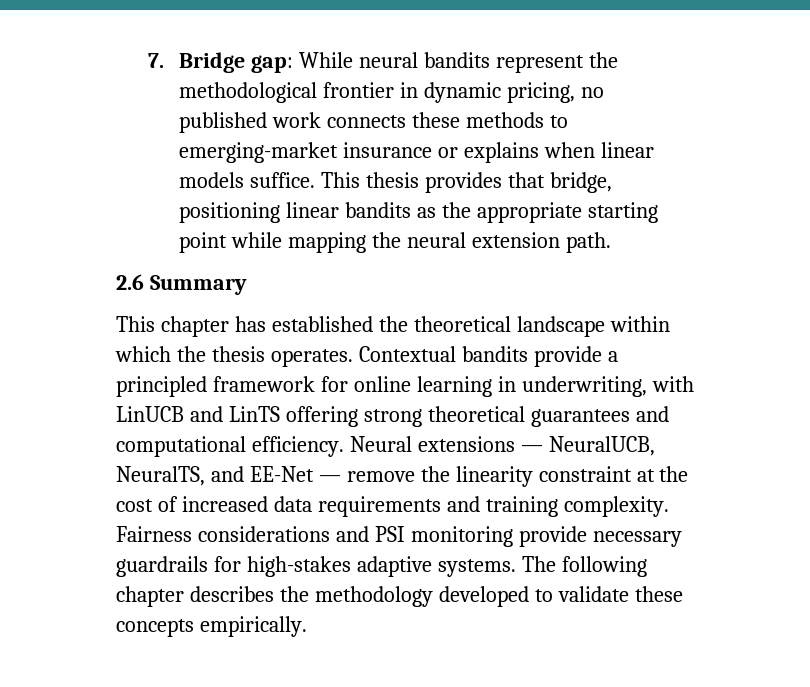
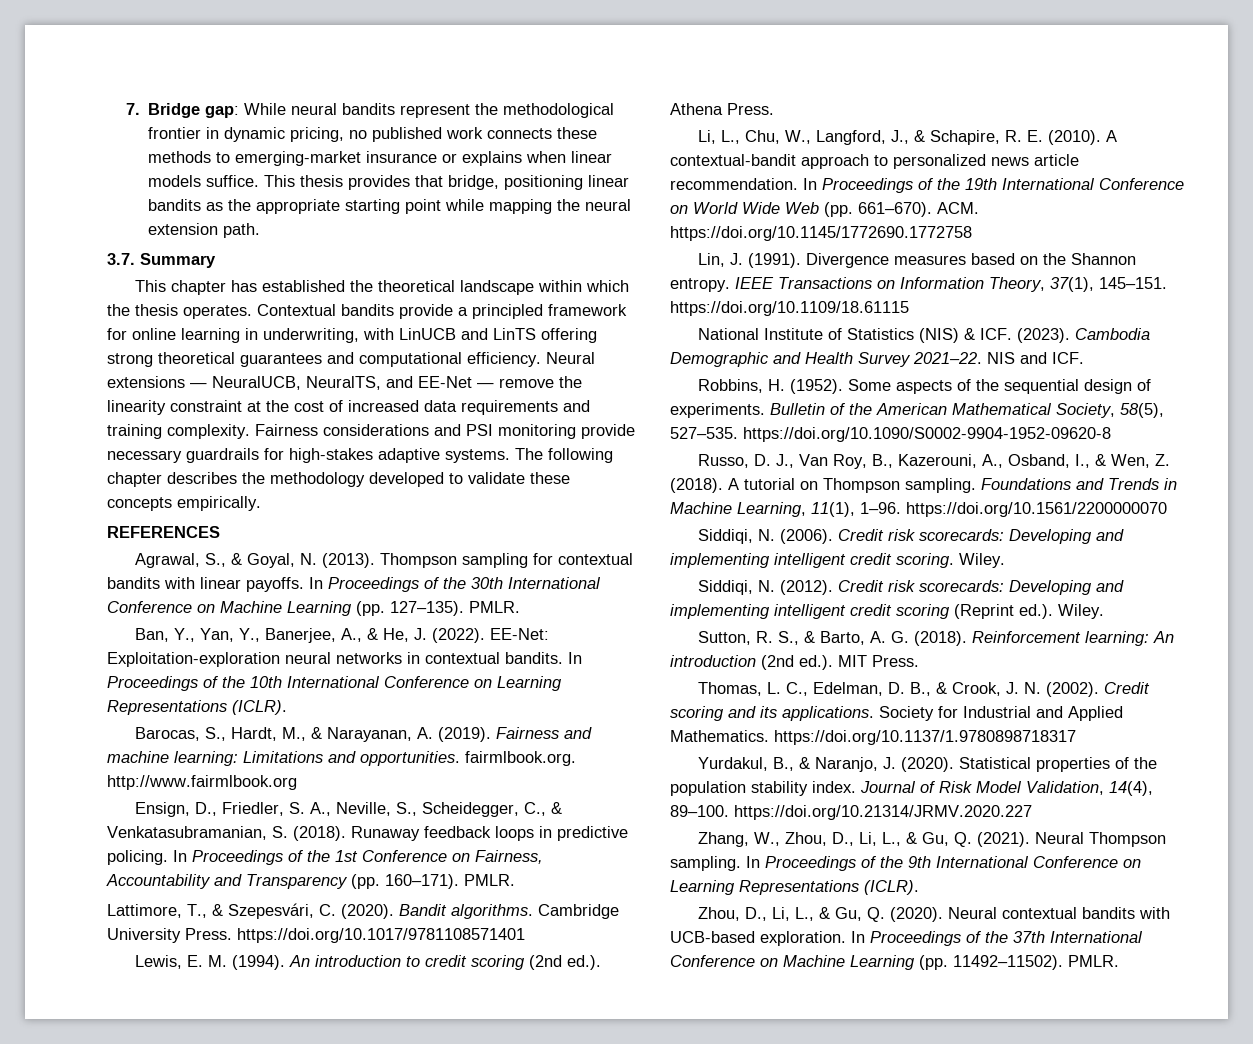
- 2.6 Summary
+ 3.7. Summary
+ REFERENCES
+ Agrawal, S., & Goyal, N. (2013). Thompson sampling for contextual bandits with linear payoffs. In Proceedings of the 30th International Conference on Machine Learning (pp. 127–135). PMLR.
+ Ban, Y., Yan, Y., Banerjee, A., & He, J. (2022). EE-Net: Exploitation-exploration neural networks in contextual bandits. In Proceedings of the 10th International Conference on Learning Representations (ICLR).
+ Barocas, S., Hardt, M., & Narayanan, A. (2019). Fairness and machine learning: Limitations and opportunities. fairmlbook.org. http://www.fairmlbook.org
+ Ensign, D., Friedler, S. A., Neville, S., Scheidegger, C., & Venkatasubramanian, S. (2018). Runaway feedback loops in predictive policing. In Proceedings of the 1st Conference on Fairness, Accountability and Transparency (pp. 160–171). PMLR.
+ Lattimore, T., & Szepesvári, C. (2020). Bandit algorithms. Cambridge University Press. https://doi.org/10.1017/9781108571401
+ Lewis, E. M. (1994). An introduction to credit scoring (2nd ed.). Athena Press.
+ Li, L., Chu, W., Langford, J., & Schapire, R. E. (2010). A contextual-bandit approach to personalized news article recommendation. In Proceedings of the 19th International Conference on World Wide Web (pp. 661–670). ACM. https://doi.org/10.1145/1772690.1772758
+ Lin, J. (1991). Divergence measures based on the Shannon entropy. IEEE Transactions on Information Theory, 37(1), 145–151. https://doi.org/10.1109/18.61115
+ National Institute of Statistics (NIS) & ICF. (2023). Cambodia Demographic and Health Survey 2021–22. NIS and ICF.
+ Robbins, H. (1952). Some aspects of the sequential design of experiments. Bulletin of the American Mathematical Society, 58(5), 527–535. https://doi.org/10.1090/S0002-9904-1952-09620-8
+ Russo, D. J., Van Roy, B., Kazerouni, A., Osband, I., & Wen, Z. (2018). A tutorial on Thompson sampling. Foundations and Trends in Machine Learning, 11(1), 1–96. https://doi.org/10.1561/2200000070
+ Siddiqi, N. (2006). Credit risk scorecards: Developing and implementing intelligent credit scoring. Wiley.
+ Siddiqi, N. (2012). Credit risk scorecards: Developing and implementing intelligent credit scoring (Reprint ed.). Wiley.
+ Sutton, R. S., & Barto, A. G. (2018). Reinforcement learning: An introduction (2nd ed.). MIT Press.
+ Thomas, L. C., Edelman, D. B., & Crook, J. N. (2002). Credit scoring and its applications. Society for Industrial and Applied Mathematics. https://doi.org/10.1137/1.9780898718317
+ Yurdakul, B., & Naranjo, J. (2020). Statistical properties of the population stability index. Journal of Risk Model Validation, 14(4), 89–100. https://doi.org/10.21314/JRMV.2020.227
+ Zhang, W., Zhou, D., Li, L., & Gu, Q. (2021). Neural Thompson sampling. In Proceedings of the 9th International Conference on Learning Representations (ICLR).
+ Zhou, D., Li, L., & Gu, Q. (2020). Neural contextual bandits with UCB-based exploration. In Proceedings of the 37th International Conference on Machine Learning (pp. 11492–11502). PMLR.

